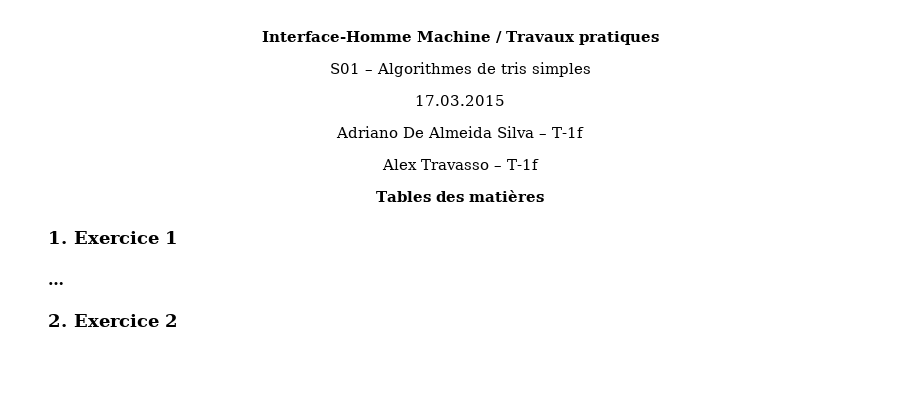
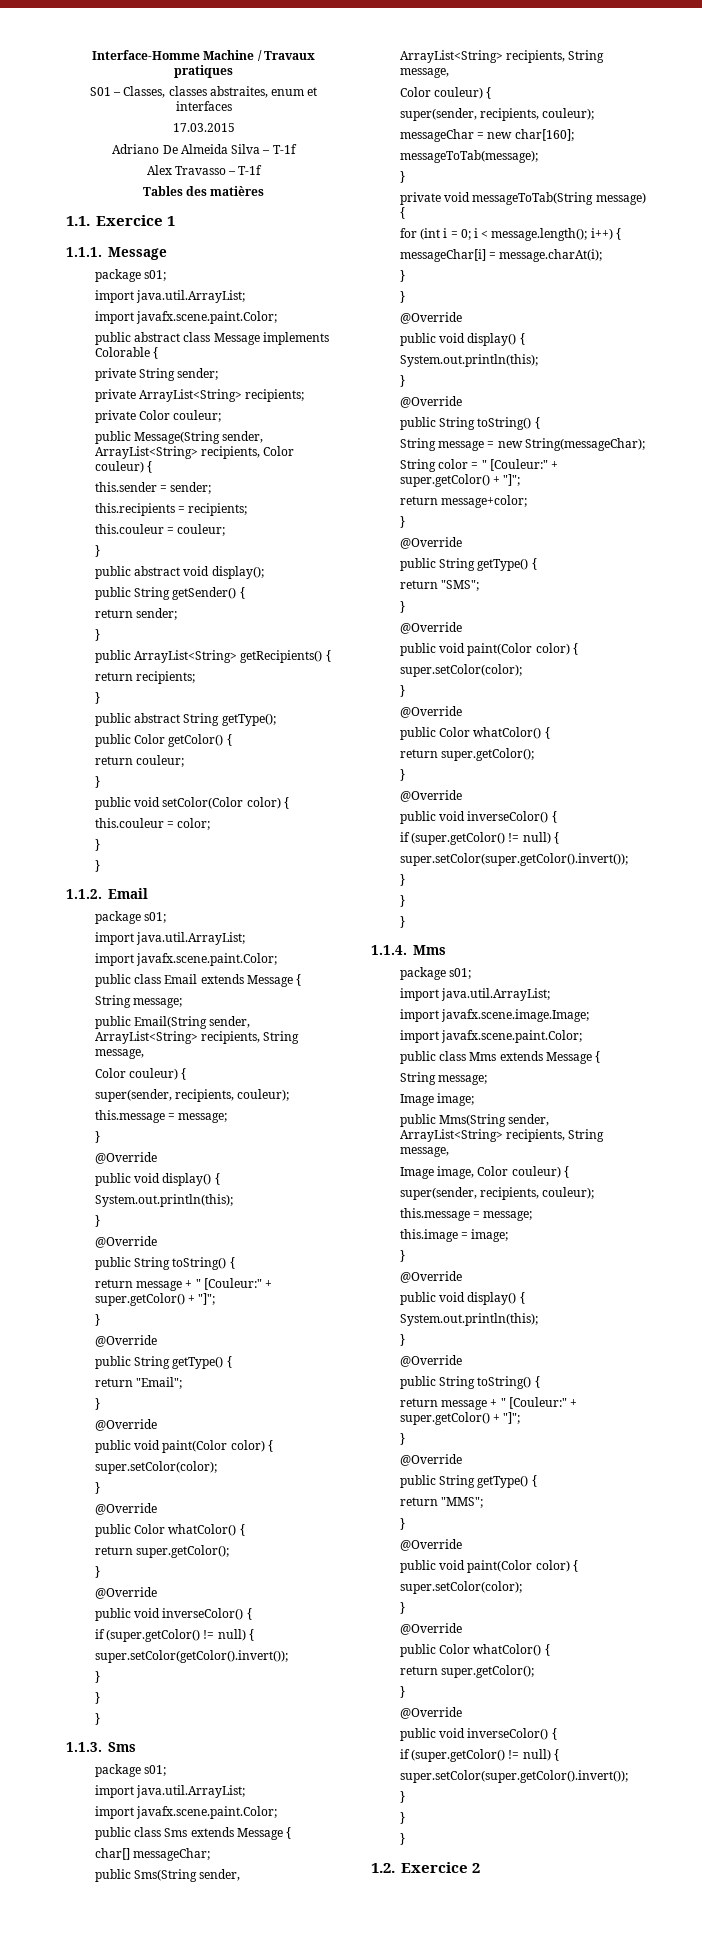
- S01 – Algorithmes de tris simples
+ S01 – Classes, classes abstraites, enum et interfaces
- 1. Exercice 1
+ 1.1. Exercice 1
- …
- 2. Exercice 2
+ 1.1.1. Message
+ package s01;
+ import java.util.ArrayList;
+ import javafx.scene.paint.Color;
+ public abstract class Message implements Colorable {
+ private String sender;
+ private ArrayList<String> recipients;
+ private Color couleur;
+ public Message(String sender, ArrayList<String> recipients, Color couleur) {
+ this.sender = sender;
+ this.recipients = recipients;
+ this.couleur = couleur;
+ }
+ public abstract void display();
+ public String getSender() {
+ return sender;
+ }
+ public ArrayList<String> getRecipients() {
+ return recipients;
+ }
+ public abstract String getType();
+ public Color getColor() {
+ return couleur;
+ }
+ public void setColor(Color color) {
+ this.couleur = color;
+ }
+ }
+ 1.1.2. Email
+ package s01;
+ import java.util.ArrayList;
+ import javafx.scene.paint.Color;
+ public class Email extends Message {
+ String message;
+ public Email(String sender, ArrayList<String> recipients, String message,
+ Color couleur) {
+ super(sender, recipients, couleur);
+ this.message = message;
+ }
+ @Override
+ public void display() {
+ System.out.println(this);
+ }
+ @Override
+ public String toString() {
+ return message + " [Couleur:" + super.getColor() + "]";
+ }
+ @Override
+ public String getType() {
+ return "Email";
+ }
+ @Override
+ public void paint(Color color) {
+ super.setColor(color);
+ }
+ @Override
+ public Color whatColor() {
+ return super.getColor();
+ }
+ @Override
+ public void inverseColor() {
+ if (super.getColor() != null) {
+ super.setColor(getColor().invert());
+ }
+ }
+ }
+ 1.1.3. Sms
+ package s01;
+ import java.util.ArrayList;
+ import javafx.scene.paint.Color;
+ public class Sms extends Message {
+ char[] messageChar;
+ public Sms(String sender, ArrayList<String> recipients, String message,
+ Color couleur) {
+ super(sender, recipients, couleur);
+ messageChar = new char[160];
+ messageToTab(message);
+ }
+ private void messageToTab(String message) {
+ for (int i = 0; i < message.length(); i++) {
+ messageChar[i] = message.charAt(i);
+ }
+ }
+ @Override
+ public void display() {
+ System.out.println(this);
+ }
+ @Override
+ public String toString() {
+ String message = new String(messageChar);
+ String color = " [Couleur:" + super.getColor() + "]";
+ return message+color;
+ }
+ @Override
+ public String getType() {
+ return "SMS";
+ }
+ @Override
+ public void paint(Color color) {
+ super.setColor(color);
+ }
+ @Override
+ public Color whatColor() {
+ return super.getColor();
+ }
+ @Override
+ public void inverseColor() {
+ if (super.getColor() != null) {
+ super.setColor(super.getColor().invert());
+ }
+ }
+ }
+ 1.1.4. Mms
+ package s01;
+ import java.util.ArrayList;
+ import javafx.scene.image.Image;
+ import javafx.scene.paint.Color;
+ public class Mms extends Message {
+ String message;
+ Image image;
+ public Mms(String sender, ArrayList<String> recipients, String message,
+ Image image, Color couleur) {
+ super(sender, recipients, couleur);
+ this.message = message;
+ this.image = image;
+ }
+ @Override
+ public void display() {
+ System.out.println(this);
+ }
+ @Override
+ public String toString() {
+ return message + " [Couleur:" + super.getColor() + "]";
+ }
+ @Override
+ public String getType() {
+ return "MMS";
+ }
+ @Override
+ public void paint(Color color) {
+ super.setColor(color);
+ }
+ @Override
+ public Color whatColor() {
+ return super.getColor();
+ }
+ @Override
+ public void inverseColor() {
+ if (super.getColor() != null) {
+ super.setColor(super.getColor().invert());
+ }
+ }
+ }
+ 1.2. Exercice 2

